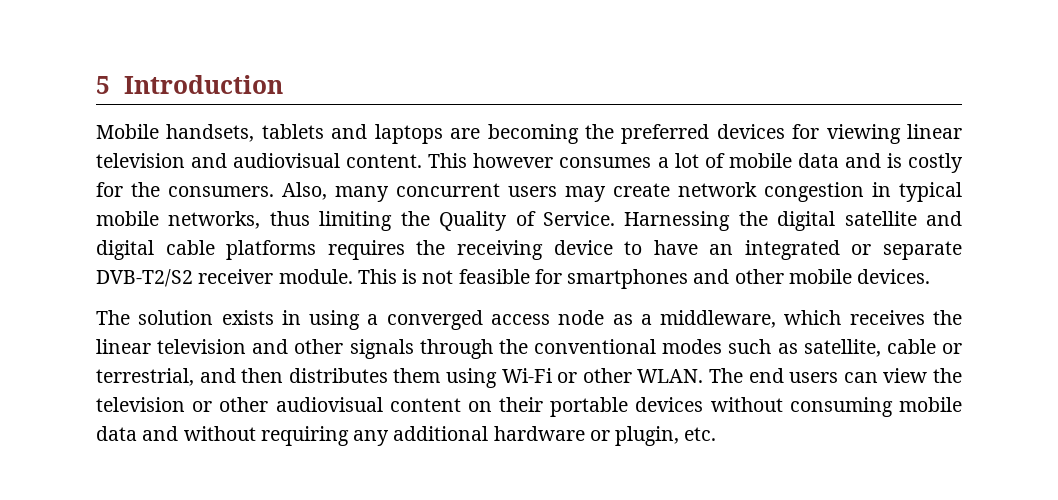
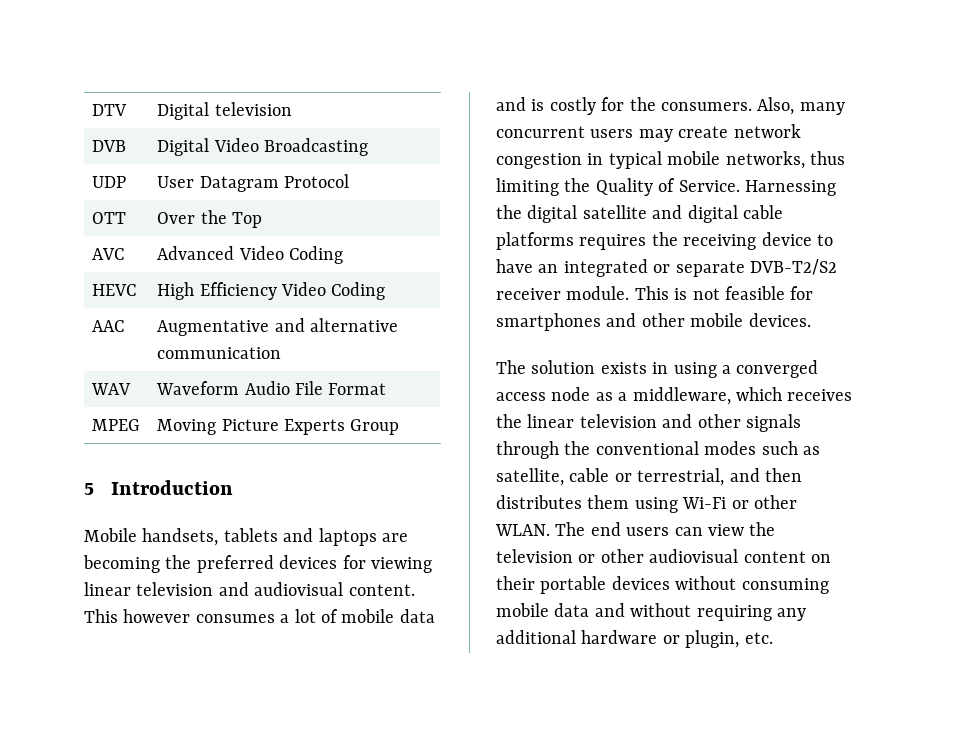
+ DTV | Digital television
+ DVB | Digital Video Broadcasting
+ UDP | User Datagram Protocol
+ OTT | Over the Top
+ AVC | Advanced Video Coding
+ HEVC | High Efficiency Video Coding
+ AAC | Augmentative and alternative communication
+ WAV | Waveform Audio File Format
+ MPEG | Moving Picture Experts Group

